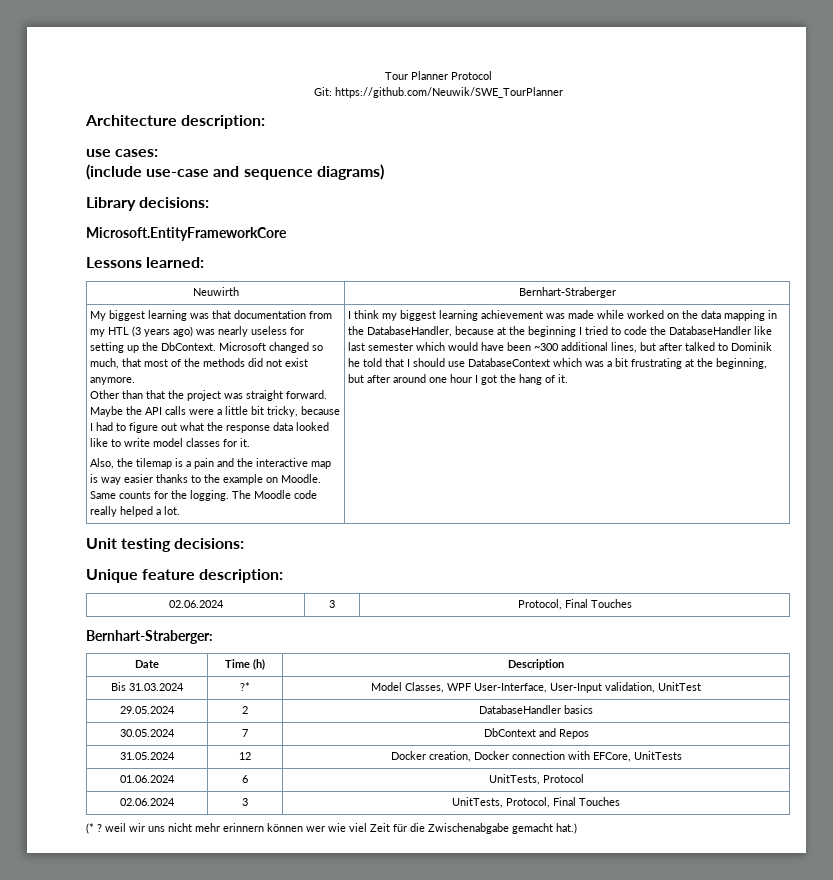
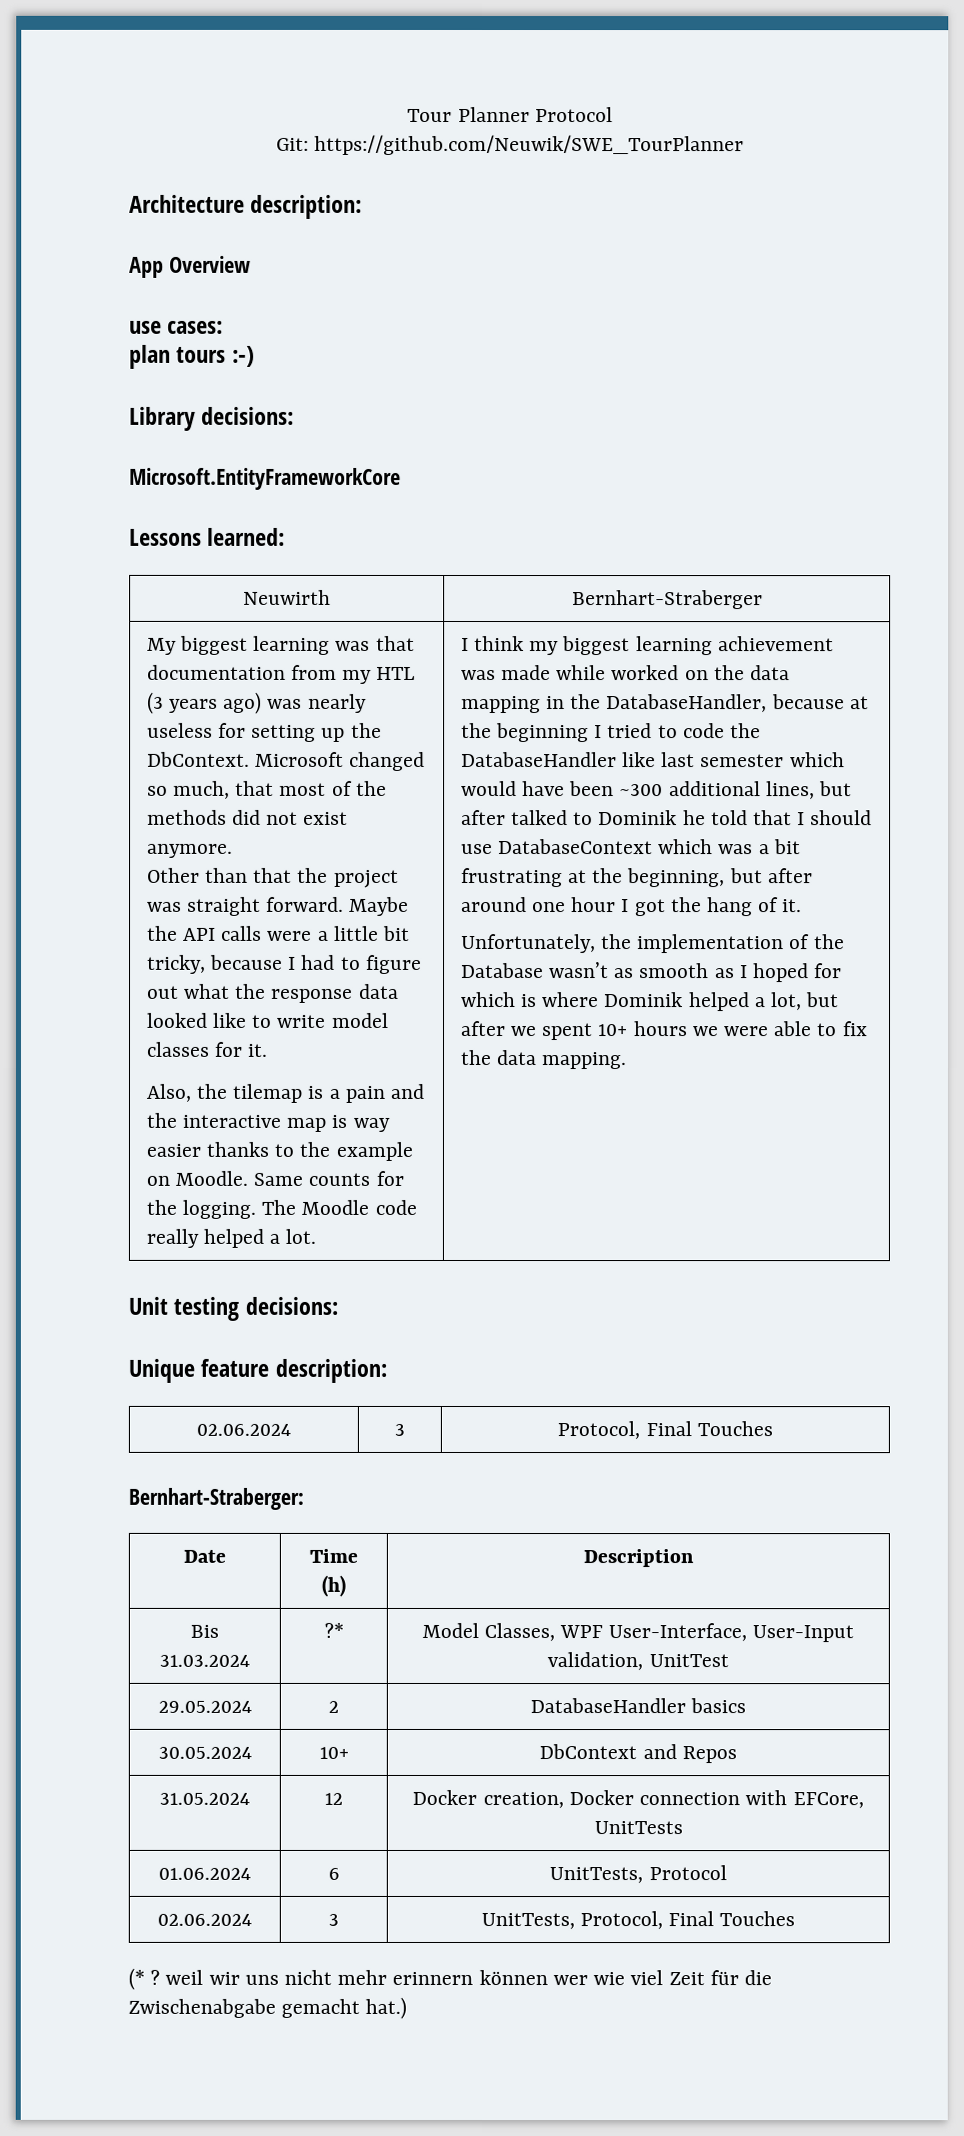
+ App Overview
- (include use-case and sequence diagrams)
+ plan tours :-)
+ Unfortunately, the implementation of the Database wasn’t as smooth as I hoped for which is where Dominik helped a lot, but after we spent 10+ hours we were able to fix the data mapping.
- 30.05.2024 | 7 | DbContext and Repos
+ 30.05.2024 | 10+ | DbContext and Repos

